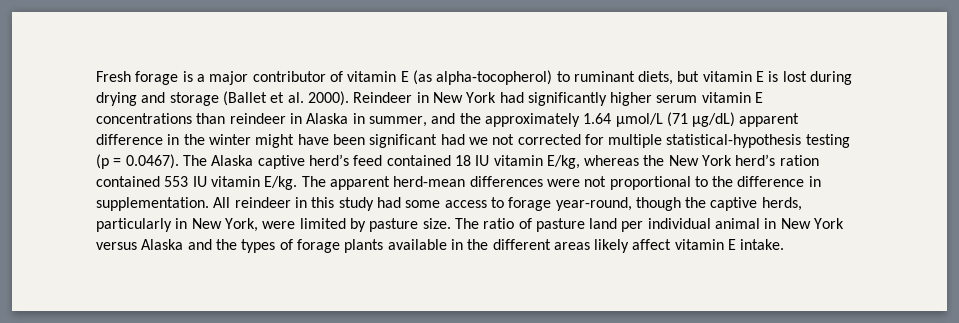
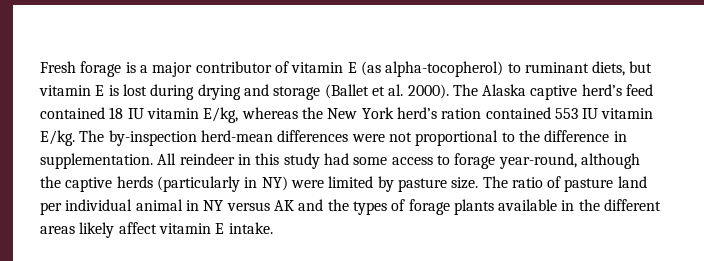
- Reindeer in New York had significantly higher serum vitamin E concentrations than reindeer in Alaska in summer, and the approximately 1.64 µmol/L (71 μg/dL) apparent difference in the winter might have been significant had we not corrected for multiple statistical-hypothesis testing (p = 0.0467). The Alaska captive herd’s feed contained 18 IU vitamin E/kg, whereas the New York herd’s ration contained 553 IU vitamin E/kg.
+ The Alaska captive herd’s feed contained 18 IU vitamin E/kg, whereas the New York herd’s ration contained 553 IU vitamin E/kg.
- The apparent herd-mean differences were not proportional to the difference in supplementation.
+ The by-inspection herd-mean differences were not proportional to the difference in supplementation.
- All reindeer in this study had some access to forage year-round, though the captive herds, particularly in New York, were limited by pasture size.
+ All reindeer in this study had some access to forage year-round, although the captive herds (particularly in NY) were limited by pasture size.
- The ratio of pasture land per individual animal in New York versus Alaska and the types of forage plants available in the different areas likely affect vitamin E intake.
+ The ratio of pasture land per individual animal in NY versus AK and the types of forage plants available in the different areas likely affect vitamin E intake.

